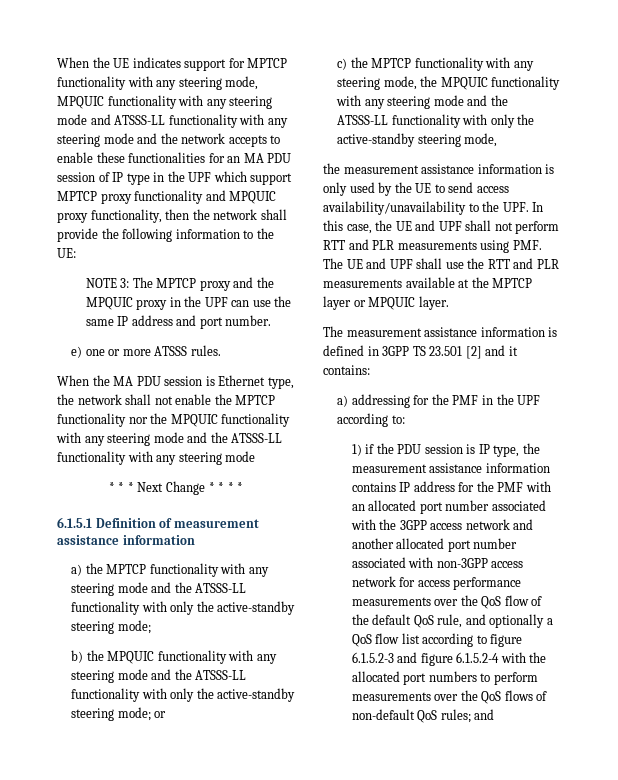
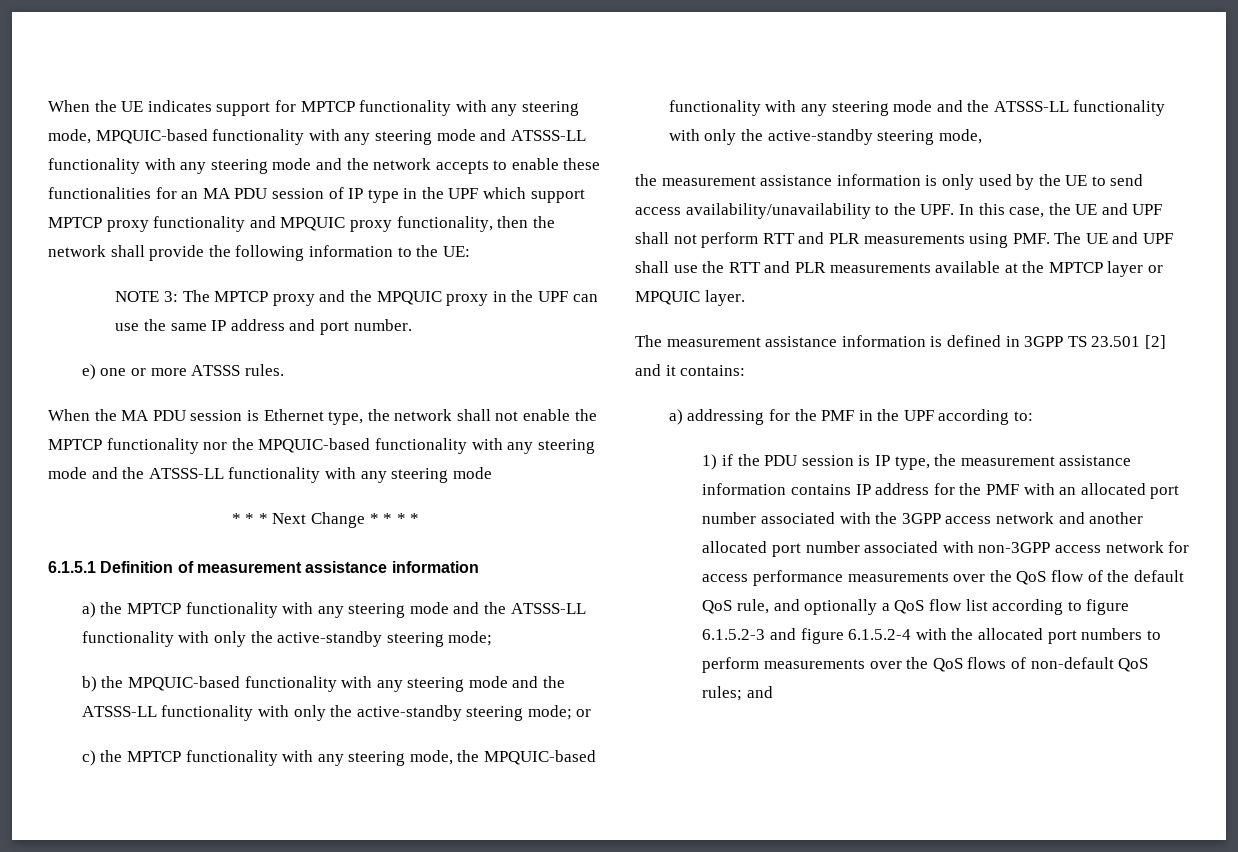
- When the UE indicates support for MPTCP functionality with any steering mode, MPQUIC functionality with any steering mode and ATSSS-LL functionality with any steering mode and the network accepts to enable these functionalities for an MA PDU session of IP type in the UPF which support MPTCP proxy functionality and MPQUIC proxy functionality, then the network shall provide the following information to the UE:
+ When the UE indicates support for MPTCP functionality with any steering mode, MPQUIC-based functionality with any steering mode and ATSSS-LL functionality with any steering mode and the network accepts to enable these functionalities for an MA PDU session of IP type in the UPF which support MPTCP proxy functionality and MPQUIC proxy functionality, then the network shall provide the following information to the UE:
- When the MA PDU session is Ethernet type, the network shall not enable the MPTCP functionality nor the MPQUIC functionality with any steering mode and the ATSSS-LL functionality with any steering mode
+ When the MA PDU session is Ethernet type, the network shall not enable the MPTCP functionality nor the MPQUIC-based functionality with any steering mode and the ATSSS-LL functionality with any steering mode
- b) the MPQUIC functionality with any steering mode and the ATSSS-LL functionality with only the active-standby steering mode; or
+ b) the MPQUIC-based functionality with any steering mode and the ATSSS-LL functionality with only the active-standby steering mode; or
- c) the MPTCP functionality with any steering mode, the MPQUIC functionality with any steering mode and the ATSSS-LL functionality with only the active-standby steering mode,
+ c) the MPTCP functionality with any steering mode, the MPQUIC-based functionality with any steering mode and the ATSSS-LL functionality with only the active-standby steering mode,

